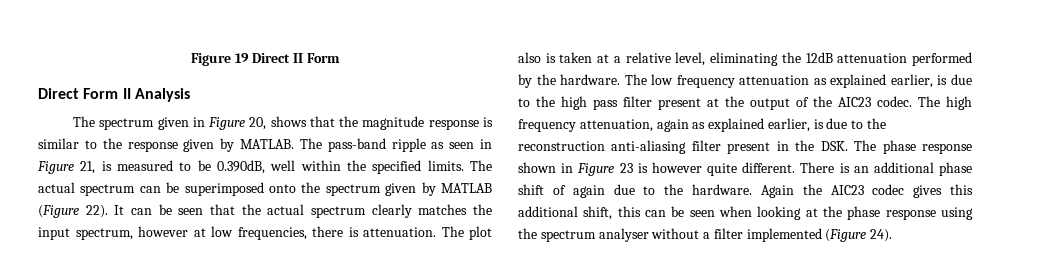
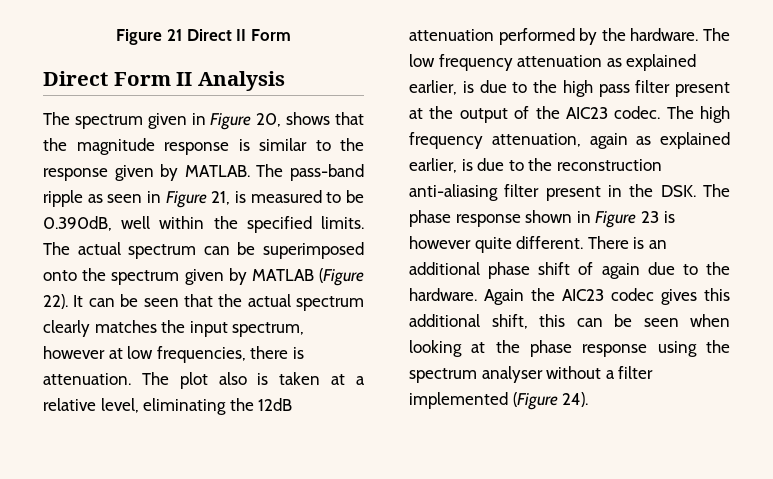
- Figure 19 Direct II Form
+ Figure 21 Direct II Form

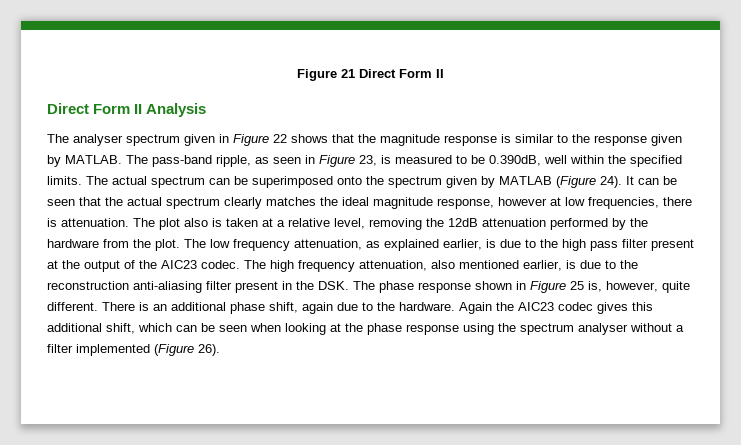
- Figure 21 Direct II Form
+ Figure 21 Direct Form II
- The spectrum given in Figure 20, shows that the magnitude response is similar to the response given by MATLAB.
+ The analyser spectrum given in Figure 22 shows that the magnitude response is similar to the response given by MATLAB.
- The pass-band ripple as seen in Figure 21, is measured to be 0.390dB, well within the specified limits.
+ The pass-band ripple, as seen in Figure 23, is measured to be 0.390dB, well within the specified limits.
- The actual spectrum can be superimposed onto the spectrum given by MATLAB (Figure 22).
+ The actual spectrum can be superimposed onto the spectrum given by MATLAB (Figure 24).
- It can be seen that the actual spectrum clearly matches the input spectrum, however at low frequencies, there is attenuation.
+ It can be seen that the actual spectrum clearly matches the ideal magnitude response, however at low frequencies, there is attenuation.
- The plot also is taken at a relative level, eliminating the 12dB attenuation performed by the hardware.
+ The plot also is taken at a relative level, removing the 12dB attenuation performed by the hardware from the plot.
- The low frequency attenuation as explained earlier, is due to the high pass filter present at the output of the AIC23 codec.
+ The low frequency attenuation, as explained earlier, is due to the high pass filter present at the output of the AIC23 codec.
- The high frequency attenuation, again as explained earlier, is due to the reconstruction anti-aliasing filter present in the DSK. The phase response shown in Figure 23 is however quite different.
+ The high frequency attenuation, also mentioned earlier, is due to the reconstruction anti-aliasing filter present in the DSK. The phase response shown in Figure 25 is, however, quite different.
- There is an additional phase shift of again due to the hardware.
+ There is an additional phase shift, again due to the hardware.
- Again the AIC23 codec gives this additional shift, this can be seen when looking at the phase response using the spectrum analyser without a filter implemented (Figure 24).
+ Again the AIC23 codec gives this additional shift, which can be seen when looking at the phase response using the spectrum analyser without a filter implemented (Figure 26).

